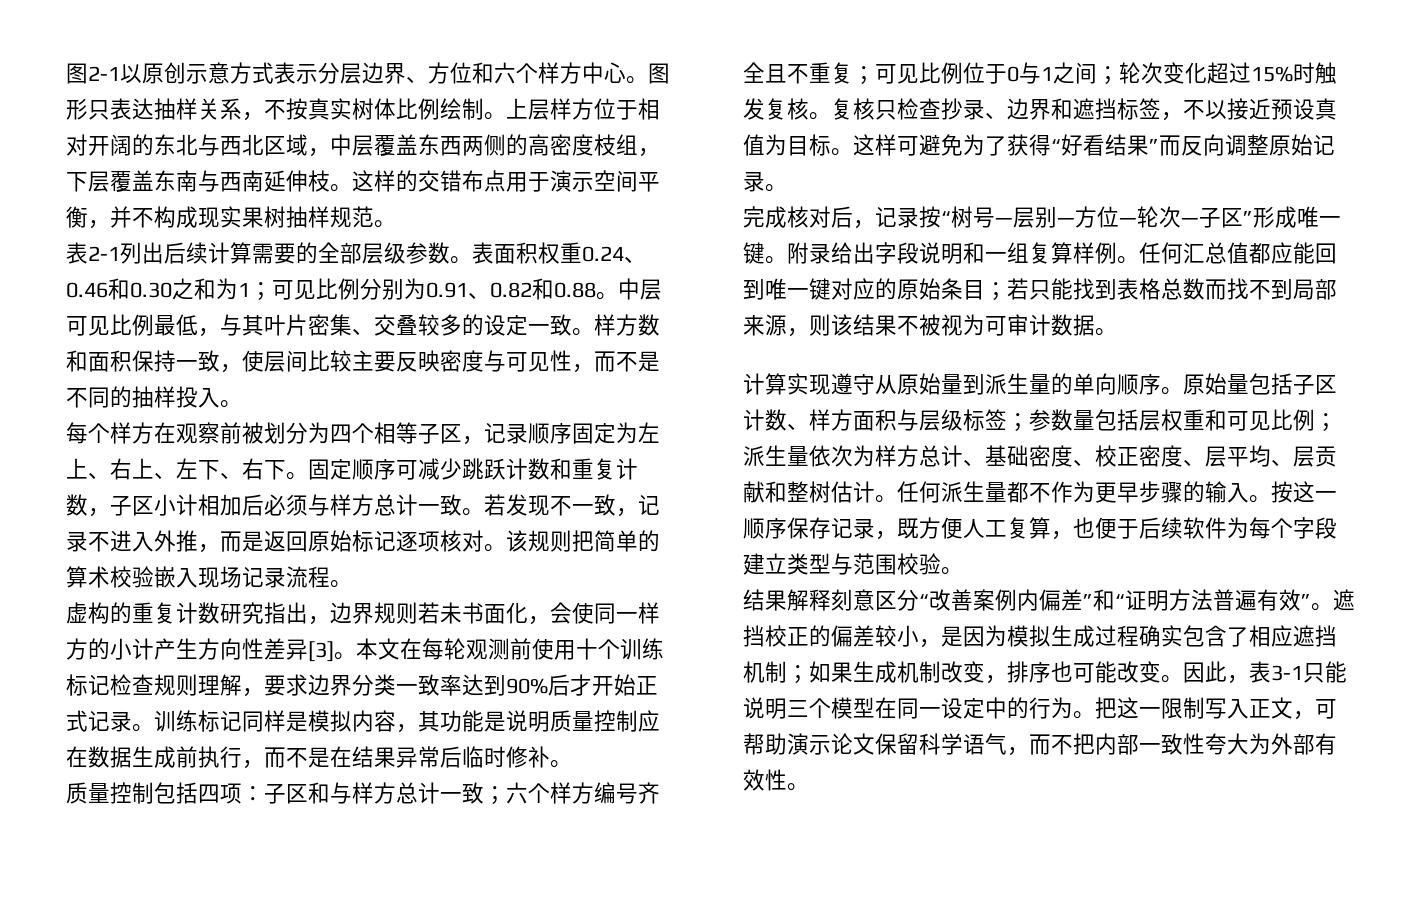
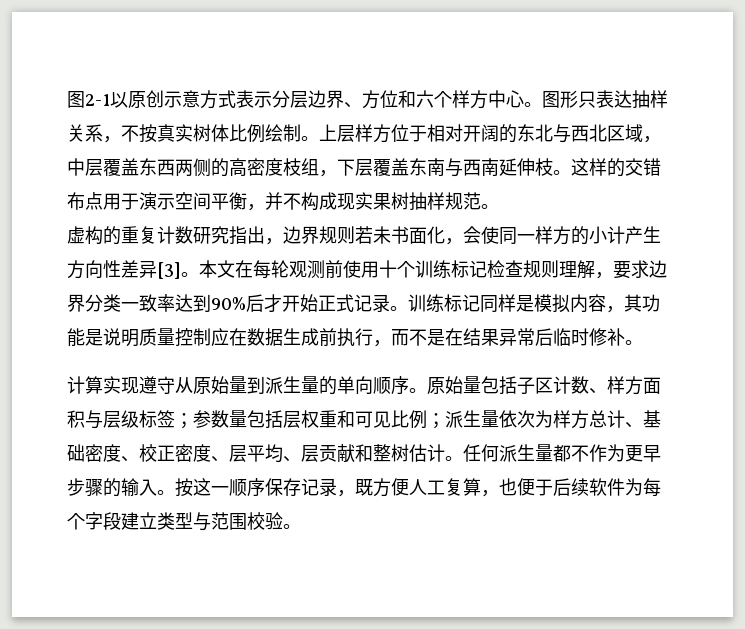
- 表2-1列出后续计算需要的全部层级参数。表面积权重0.24、0.46和0.30之和为1；可见比例分别为0.91、0.82和0.88。中层可见比例最低，与其叶片密集、交叠较多的设定一致。样方数和面积保持一致，使层间比较主要反映密度与可见性，而不是不同的抽样投入。
- 每个样方在观察前被划分为四个相等子区，记录顺序固定为左上、右上、左下、右下。固定顺序可减少跳跃计数和重复计数，子区小计相加后必须与样方总计一致。若发现不一致，记录不进入外推，而是返回原始标记逐项核对。该规则把简单的算术校验嵌入现场记录流程。
- 质量控制包括四项：子区和与样方总计一致；六个样方编号齐全且不重复；可见比例位于0与1之间；轮次变化超过15%时触发复核。复核只检查抄录、边界和遮挡标签，不以接近预设真值为目标。这样可避免为了获得“好看结果”而反向调整原始记录。
- 完成核对后，记录按“树号—层别—方位—轮次—子区”形成唯一键。附录给出字段说明和一组复算样例。任何汇总值都应能回到唯一键对应的原始条目；若只能找到表格总数而找不到局部来源，则该结果不被视为可审计数据。
- 结果解释刻意区分“改善案例内偏差”和“证明方法普遍有效”。遮挡校正的偏差较小，是因为模拟生成过程确实包含了相应遮挡机制；如果生成机制改变，排序也可能改变。因此，表3-1只能说明三个模型在同一设定中的行为。把这一限制写入正文，可帮助演示论文保留科学语气，而不把内部一致性夸大为外部有效性。

